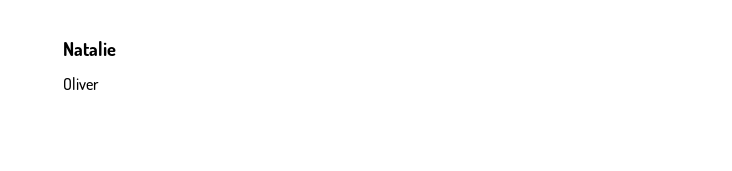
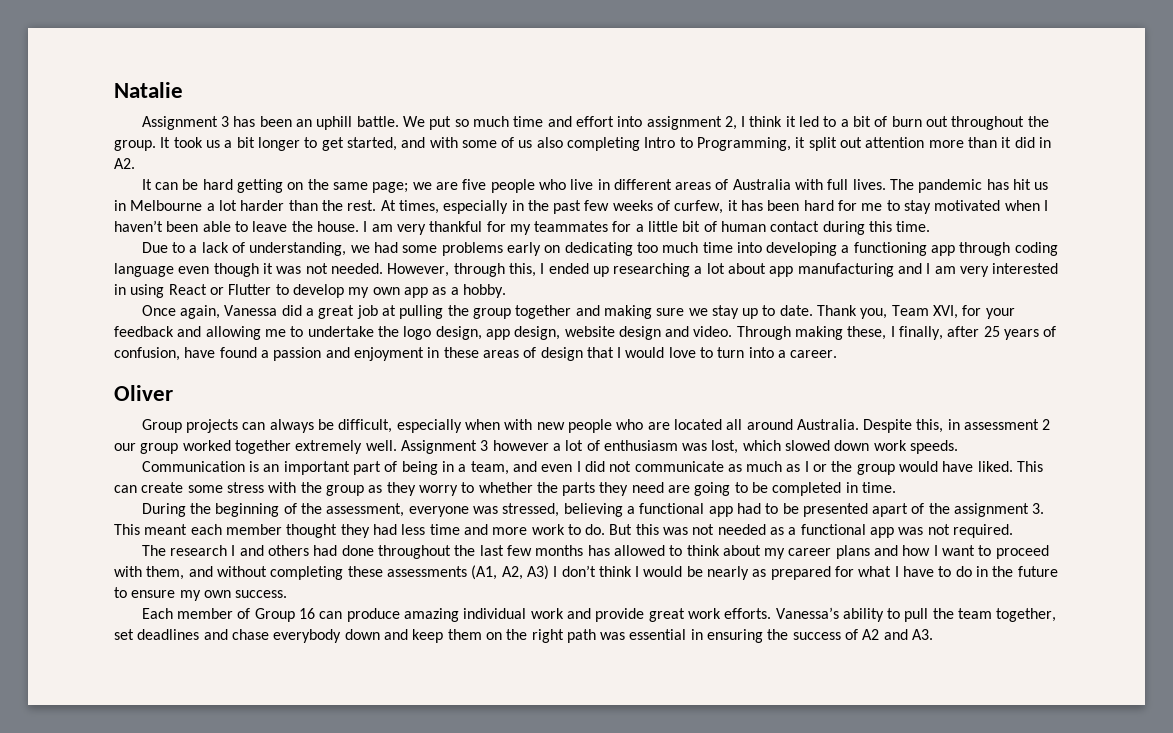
+ Assignment 3 has been an uphill battle. We put so much time and effort into assignment 2, I think it led to a bit of burn out throughout the group. It took us a bit longer to get started, and with some of us also completing Intro to Programming, it split out attention more than it did in A2.
+ It can be hard getting on the same page; we are five people who live in different areas of Australia with full lives. The pandemic has hit us in Melbourne a lot harder than the rest. At times, especially in the past few weeks of curfew, it has been hard for me to stay motivated when I haven’t been able to leave the house. I am very thankful for my teammates for a little bit of human contact during this time.
+ Due to a lack of understanding, we had some problems early on dedicating too much time into developing a functioning app through coding language even though it was not needed. However, through this, I ended up researching a lot about app manufacturing and I am very interested in using React or Flutter to develop my own app as a hobby.
+ Once again, Vanessa did a great job at pulling the group together and making sure we stay up to date. Thank you, Team XVI, for your feedback and allowing me to undertake the logo design, app design, website design and video. Through making these, I finally, after 25 years of confusion, have found a passion and enjoyment in these areas of design that I would love to turn into a career.
  Oliver
+ Group projects can always be difficult, especially when with new people who are located all around Australia. Despite this, in assessment 2 our group worked together extremely well. Assignment 3 however a lot of enthusiasm was lost, which slowed down work speeds.
+ Communication is an important part of being in a team, and even I did not communicate as much as I or the group would have liked. This can create some stress with the group as they worry to whether the parts they need are going to be completed in time.
+ During the beginning of the assessment, everyone was stressed, believing a functional app had to be presented apart of the assignment 3. This meant each member thought they had less time and more work to do. But this was not needed as a functional app was not required.
+ The research I and others had done throughout the last few months has allowed to think about my career plans and how I want to proceed with them, and without completing these assessments (A1, A2, A3) I don’t think I would be nearly as prepared for what I have to do in the future to ensure my own success.
+ Each member of Group 16 can produce amazing individual work and provide great work efforts. Vanessa’s ability to pull the team together, set deadlines and chase everybody down and keep them on the right path was essential in ensuring the success of A2 and A3.

